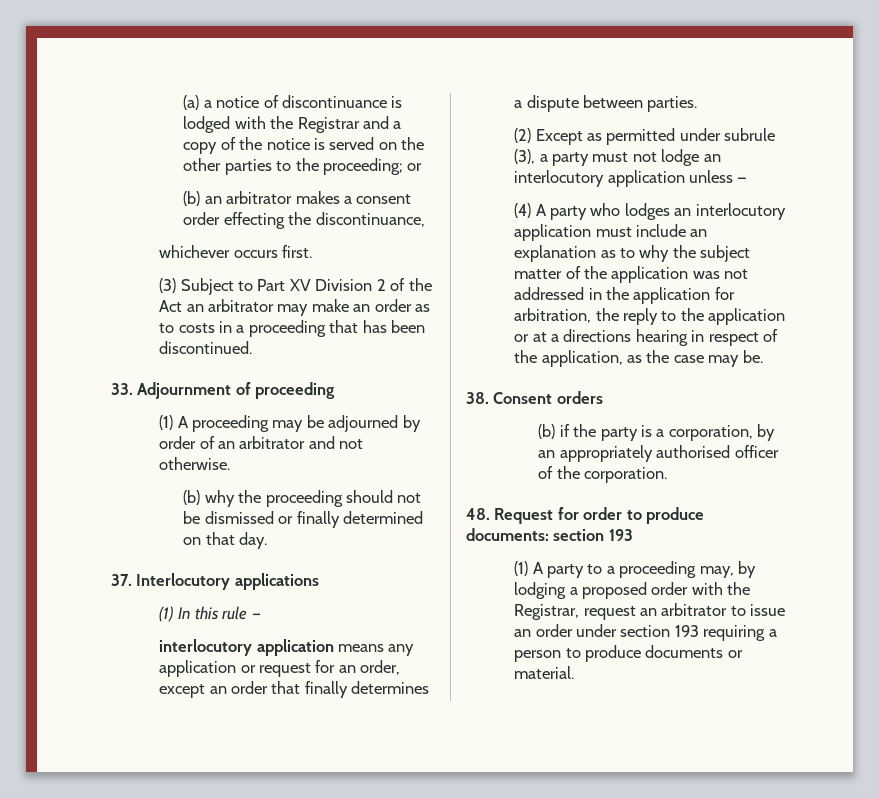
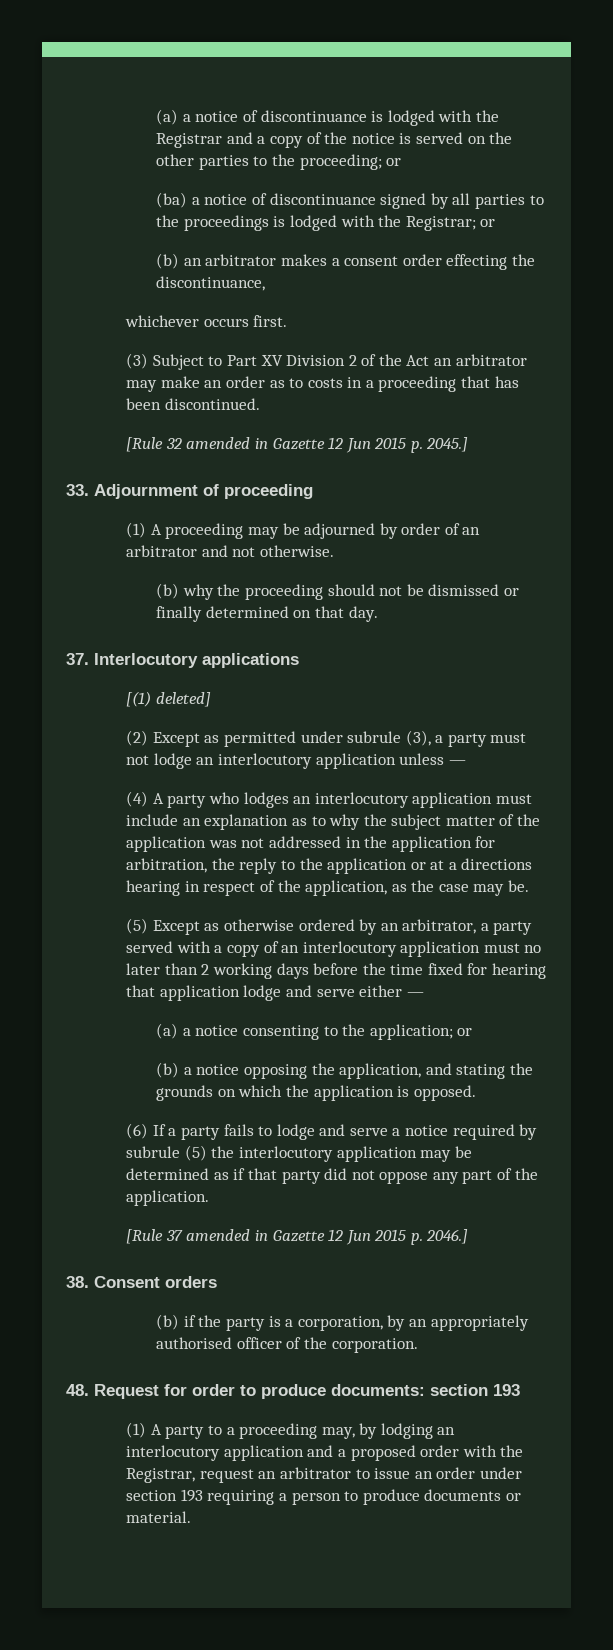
+ (ba) a notice of discontinuance signed by all parties to the proceedings is lodged with the Registrar; or
+ [Rule 32 amended in Gazette 12 Jun 2015 p. 2045.]
- (1) In this rule —
- interlocutory application means any application or request for an order, except an order that finally determines a dispute between parties.
+ [(1) deleted]
+ (5) Except as otherwise ordered by an arbitrator, a party served with a copy of an interlocutory application must no later than 2 working days before the time fixed for hearing that application lodge and serve either —
+ (a) a notice consenting to the application; or
+ (b) a notice opposing the application, and stating the grounds on which the application is opposed.
+ (6) If a party fails to lodge and serve a notice required by subrule (5) the interlocutory application may be determined as if that party did not oppose any part of the application.
+ [Rule 37 amended in Gazette 12 Jun 2015 p. 2046.]
- (1) A party to a proceeding may, by lodging a proposed order with the Registrar, request an arbitrator to issue an order under section 193 requiring a person to produce documents or material.
+ (1) A party to a proceeding may, by lodging an interlocutory application and a proposed order with the Registrar, request an arbitrator to issue an order under section 193 requiring a person to produce documents or material.

